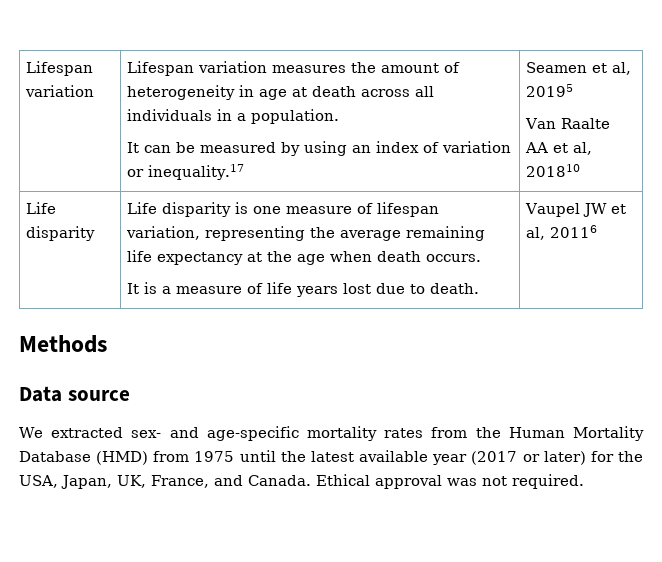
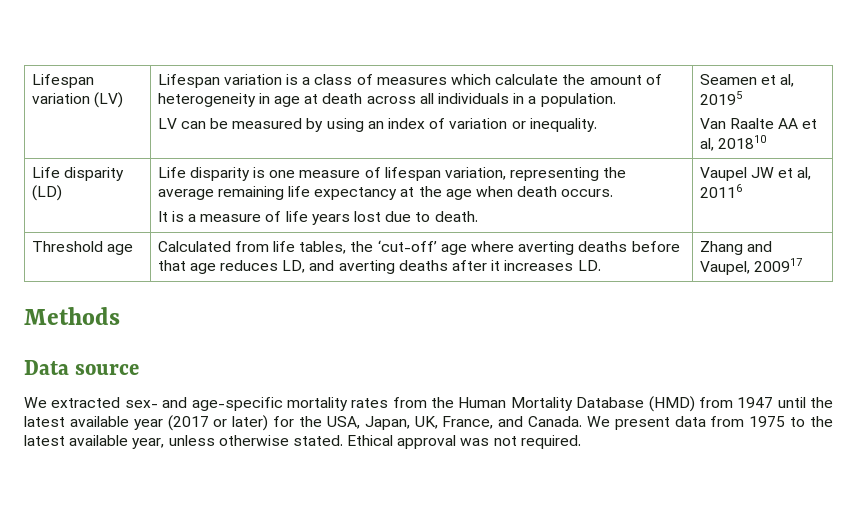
- Lifespan variation | Lifespan variation measures the amount of heterogeneity in age at death across all individuals in a population.
+ Lifespan variation (LV) | Lifespan variation is a class of measures which calculate the amount of heterogeneity in age at death across all individuals in a population.
- It can be measured by using an index of variation or inequality.17
+ LV can be measured by using an index of variation or inequality.
- Life disparity | Life disparity is one measure of lifespan variation, representing the average remaining life expectancy at the age when death occurs.
+ Life disparity (LD) | Life disparity is one measure of lifespan variation, representing the average remaining life expectancy at the age when death occurs.
+ Threshold age | Calculated from life tables, the ‘cut-off’ age where averting deaths before that age reduces LD, and averting deaths after it increases LD. | Zhang and Vaupel, 200917
- We extracted sex- and age-specific mortality rates from the Human Mortality Database (HMD) from 1975 until the latest available year (2017 or later) for the USA, Japan, UK, France, and Canada.
+ We extracted sex- and age-specific mortality rates from the Human Mortality Database (HMD) from 1947 until the latest available year (2017 or later) for the USA, Japan, UK, France, and Canada.
+ We present data from 1975 to the latest available year, unless otherwise stated.

